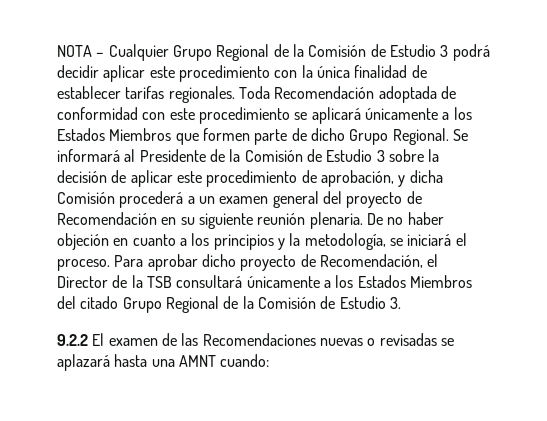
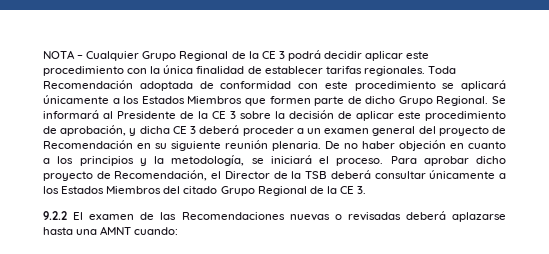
- NOTA – Cualquier Grupo Regional de la Comisión de Estudio 3 podrá decidir aplicar este procedimiento con la única finalidad de establecer tarifas regionales.
+ NOTA – Cualquier Grupo Regional de la CE 3 podrá decidir aplicar este procedimiento con la única finalidad de establecer tarifas regionales.
- Se informará al Presidente de la Comisión de Estudio 3 sobre la decisión de aplicar este procedimiento de aprobación, y dicha Comisión procederá a un examen general del proyecto de Recomendación en su siguiente reunión plenaria.
+ Se informará al Presidente de la CE 3 sobre la decisión de aplicar este procedimiento de aprobación, y dicha CE 3 deberá proceder a un examen general del proyecto de Recomendación en su siguiente reunión plenaria.
- Para aprobar dicho proyecto de Recomendación, el Director de la TSB consultará únicamente a los Estados Miembros del citado Grupo Regional de la Comisión de Estudio 3.
+ Para aprobar dicho proyecto de Recomendación, el Director de la TSB deberá consultar únicamente a los Estados Miembros del citado Grupo Regional de la CE 3.
- 9.2.2 El examen de las Recomendaciones nuevas o revisadas se aplazará hasta una AMNT cuando:
+ 9.2.2 El examen de las Recomendaciones nuevas o revisadas deberá aplazarse hasta una AMNT cuando:

